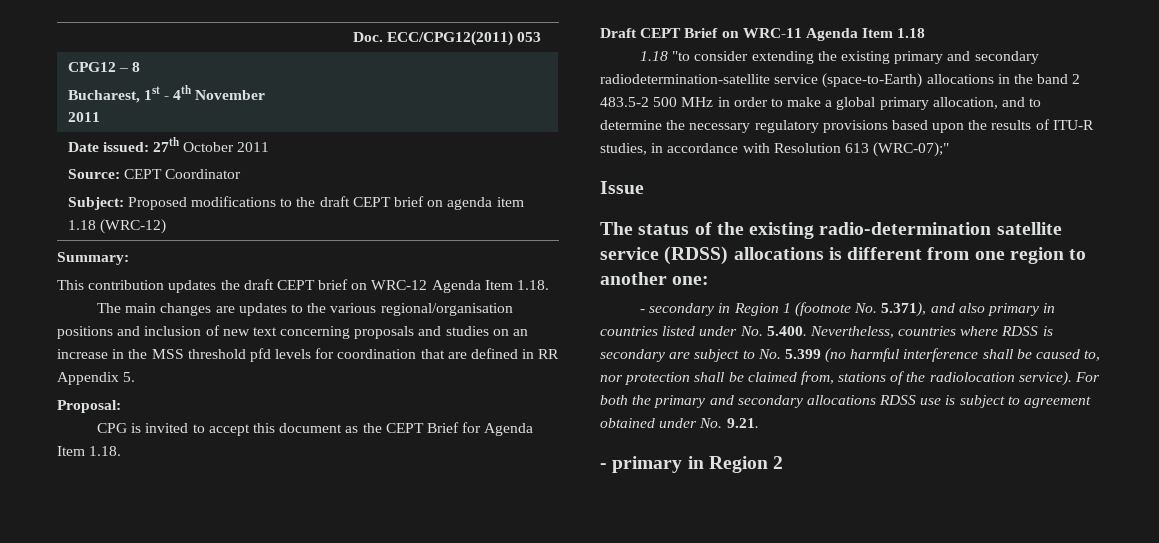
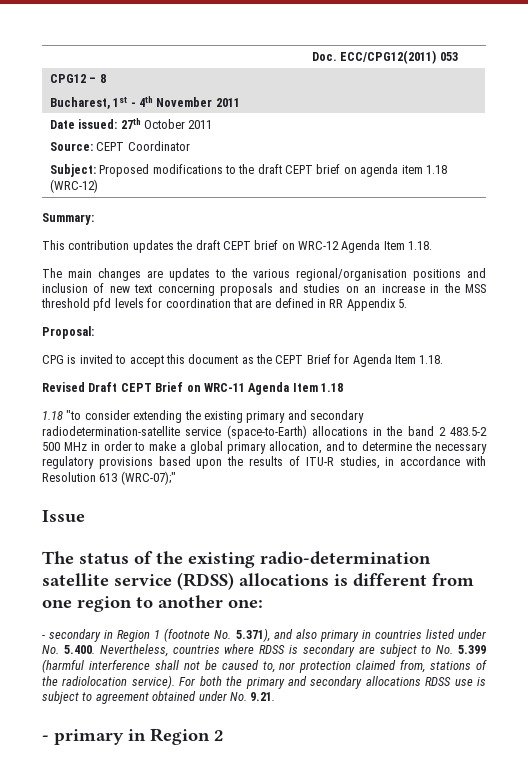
- Draft CEPT Brief on WRC-11 Agenda Item 1.18
+ Revised Draft CEPT Brief on WRC-11 Agenda Item 1.18
- - secondary in Region 1 (footnote No. 5.371), and also primary in countries listed under No. 5.400. Nevertheless, countries where RDSS is secondary are subject to No. 5.399 (no harmful interference shall be caused to, nor protection shall be claimed from, stations of the radiolocation service).
+ - secondary in Region 1 (footnote No. 5.371), and also primary in countries listed under No. 5.400. Nevertheless, countries where RDSS is secondary are subject to No. 5.399 (harmful interference shall not be caused to, nor protection claimed from, stations of the radiolocation service).

